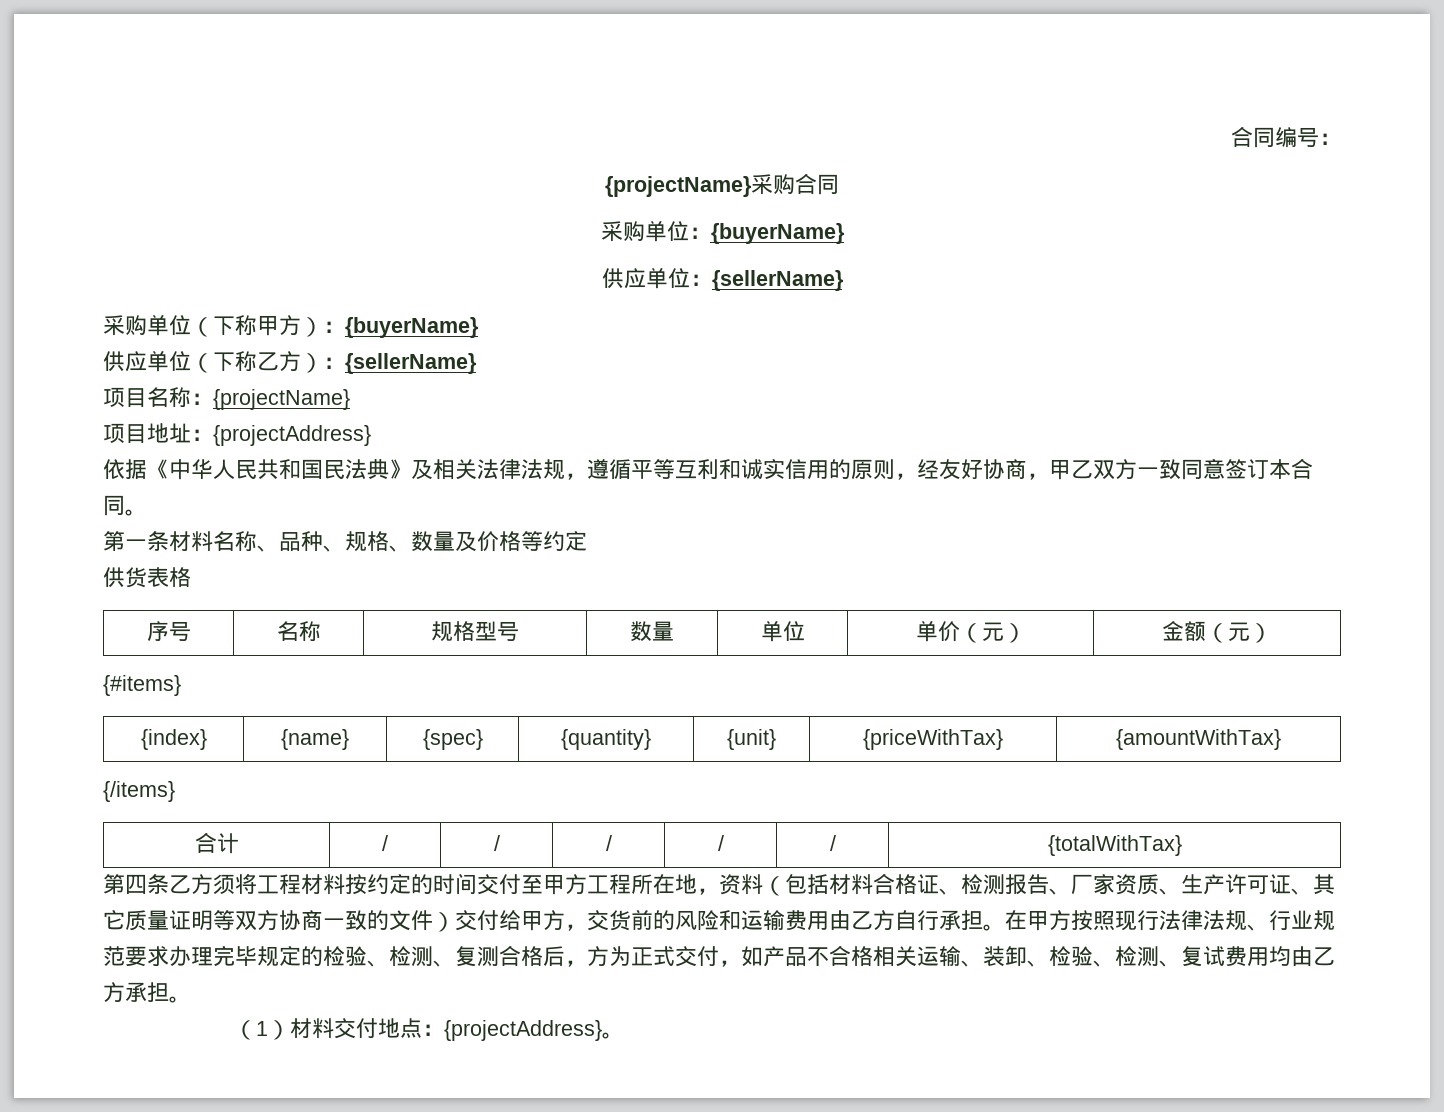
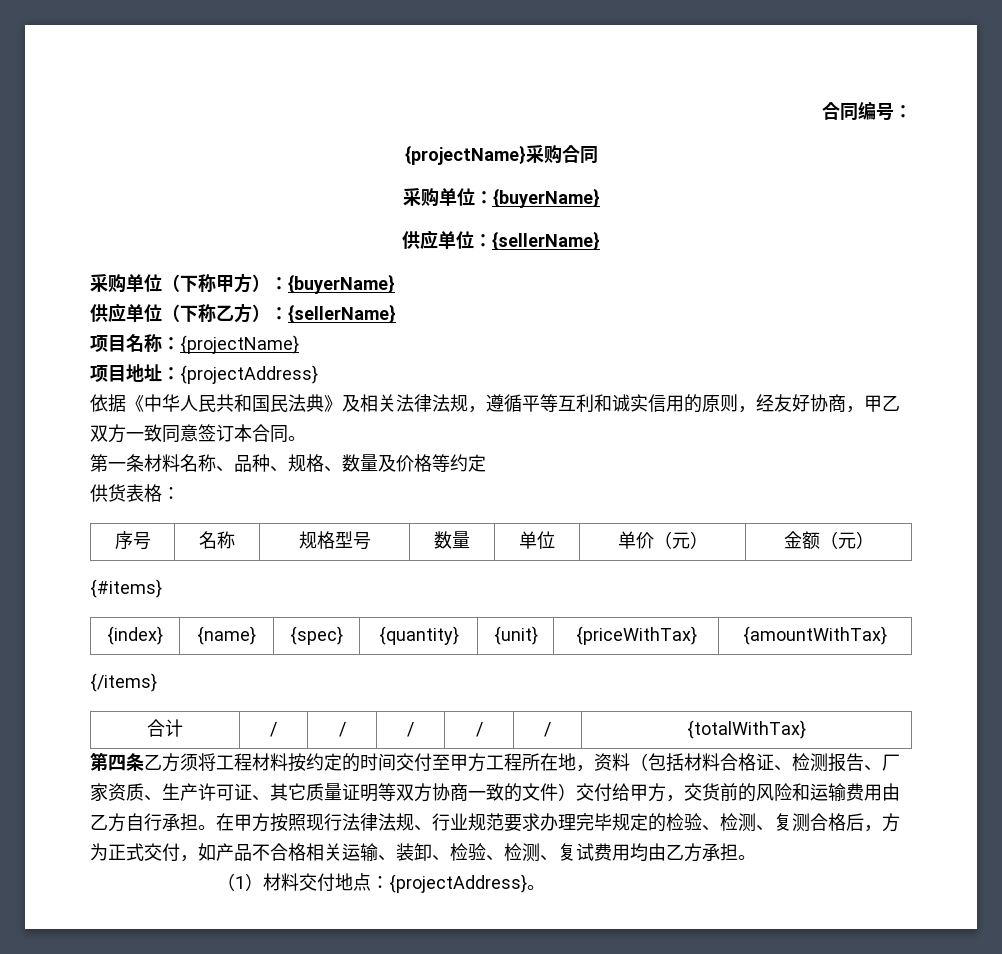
- 供货表格
+ 供货表格：

